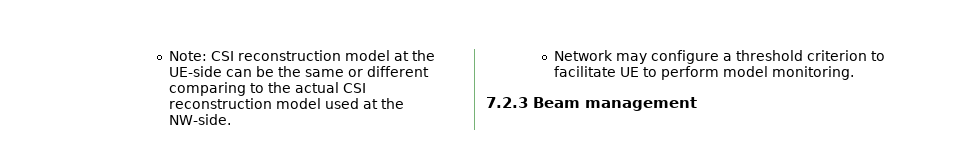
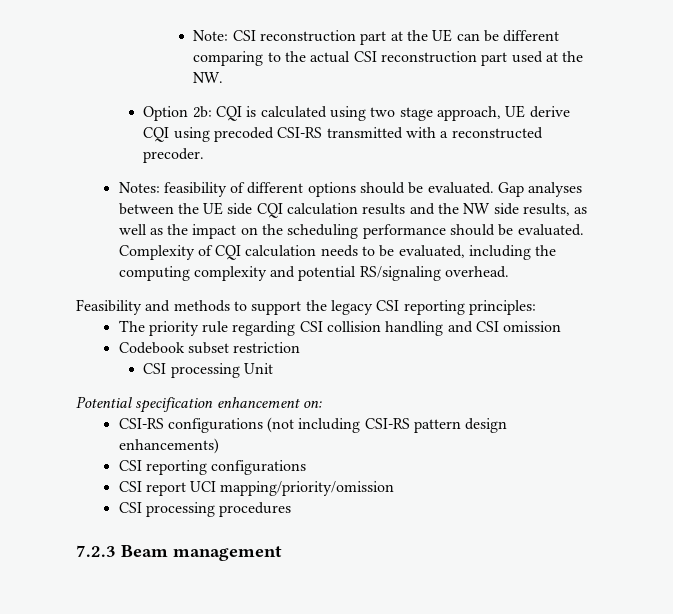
- Note: CSI reconstruction model at the UE-side can be the same or different comparing to the actual CSI reconstruction model used at the NW-side.
- Network may configure a threshold criterion to facilitate UE to perform model monitoring.
+ Note: CSI reconstruction part at the UE can be different comparing to the actual CSI reconstruction part used at the NW.
+ Option 2b: CQI is calculated using two stage approach, UE derive CQI using precoded CSI-RS transmitted with a reconstructed precoder.
+ Notes: feasibility of different options should be evaluated. Gap analyses between the UE side CQI calculation results and the NW side results, as well as the impact on the scheduling performance should be evaluated. Complexity of CQI calculation needs to be evaluated, including the computing complexity and potential RS/signaling overhead.
+ Feasibility and methods to support the legacy CSI reporting principles:
+ The priority rule regarding CSI collision handling and CSI omission
+ Codebook subset restriction
+ CSI processing Unit
+ Potential specification enhancement on:
+ CSI-RS configurations (not including CSI-RS pattern design enhancements)
+ CSI reporting configurations
+ CSI report UCI mapping/priority/omission
+ CSI processing procedures

